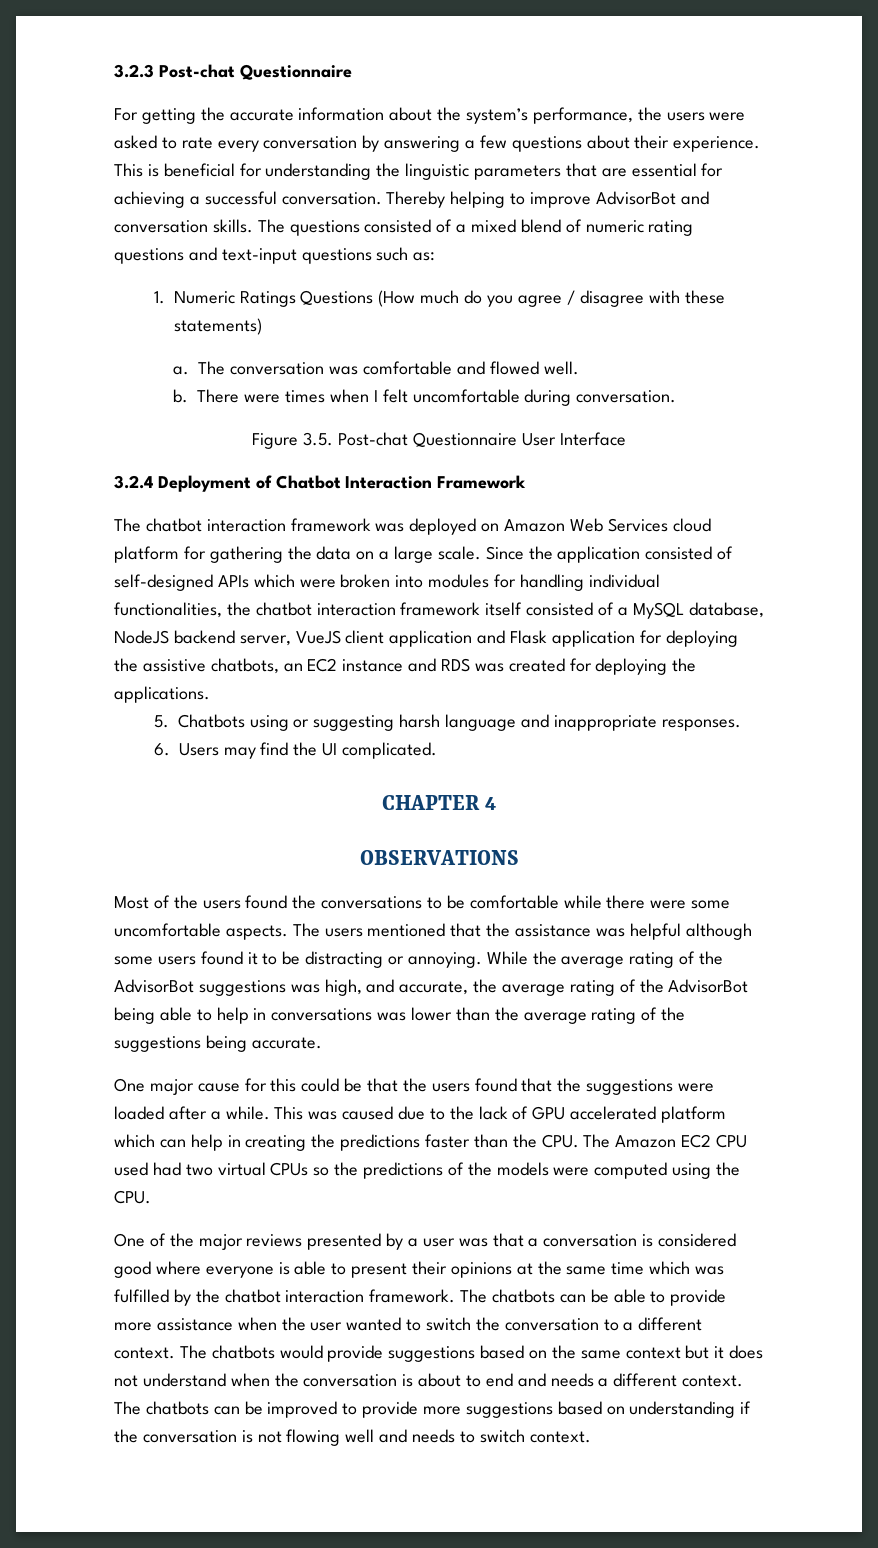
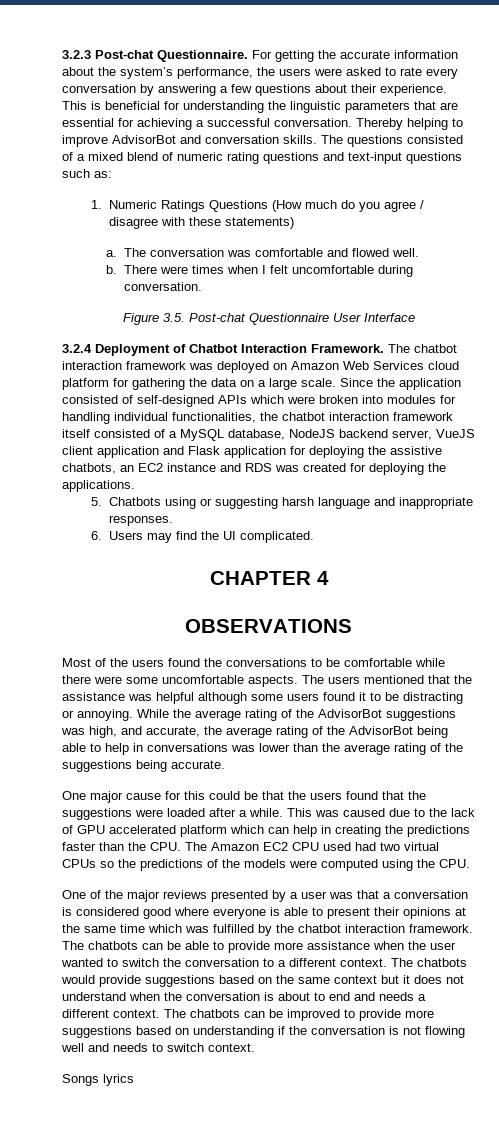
- 3.2.3 Post-chat Questionnaire
- For getting the accurate information about the system’s performance, the users were asked to rate every conversation by answering a few questions about their experience.
+ 3.2.3 Post-chat Questionnaire. For getting the accurate information about the system’s performance, the users were asked to rate every conversation by answering a few questions about their experience.
- 3.2.4 Deployment of Chatbot Interaction Framework
- The chatbot interaction framework was deployed on Amazon Web Services cloud platform for gathering the data on a large scale.
+ 3.2.4 Deployment of Chatbot Interaction Framework. The chatbot interaction framework was deployed on Amazon Web Services cloud platform for gathering the data on a large scale.
+ Songs lyrics

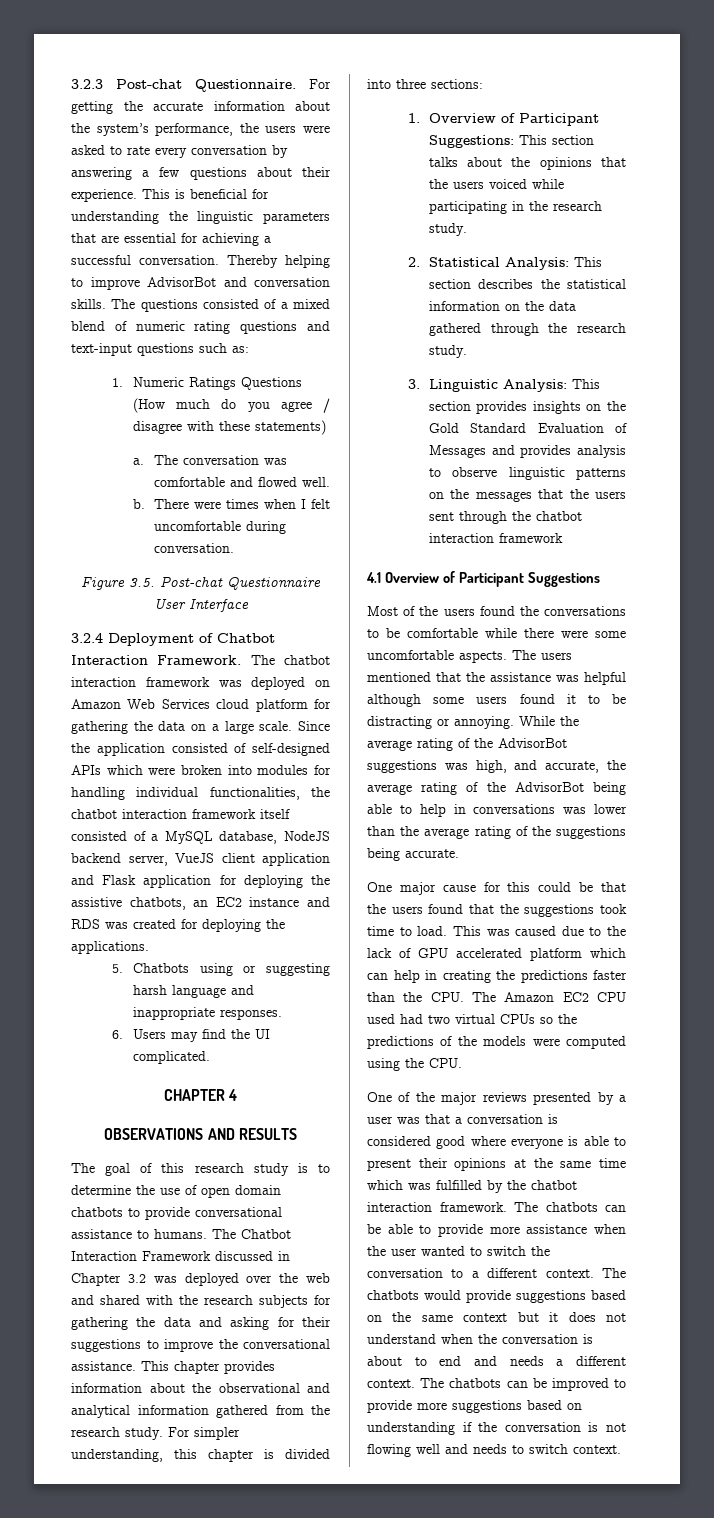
- OBSERVATIONS
+ OBSERVATIONS AND RESULTS
+ The goal of this research study is to determine the use of open domain chatbots to provide conversational assistance to humans. The Chatbot Interaction Framework discussed in Chapter 3.2 was deployed over the web and shared with the research subjects for gathering the data and asking for their suggestions to improve the conversational assistance. This chapter provides information about the observational and analytical information gathered from the research study. For simpler understanding, this chapter is divided into three sections:
+ 1. Overview of Participant Suggestions: This section talks about the opinions that the users voiced while participating in the research study.
+ 2. Statistical Analysis: This section describes the statistical information on the data gathered through the research study.
+ 3. Linguistic Analysis: This section provides insights on the Gold Standard Evaluation of Messages and provides analysis to observe linguistic patterns on the messages that the users sent through the chatbot interaction framework
+ 4.1 Overview of Participant Suggestions
- One major cause for this could be that the users found that the suggestions were loaded after a while.
+ One major cause for this could be that the users found that the suggestions took time to load.
- Songs lyrics

